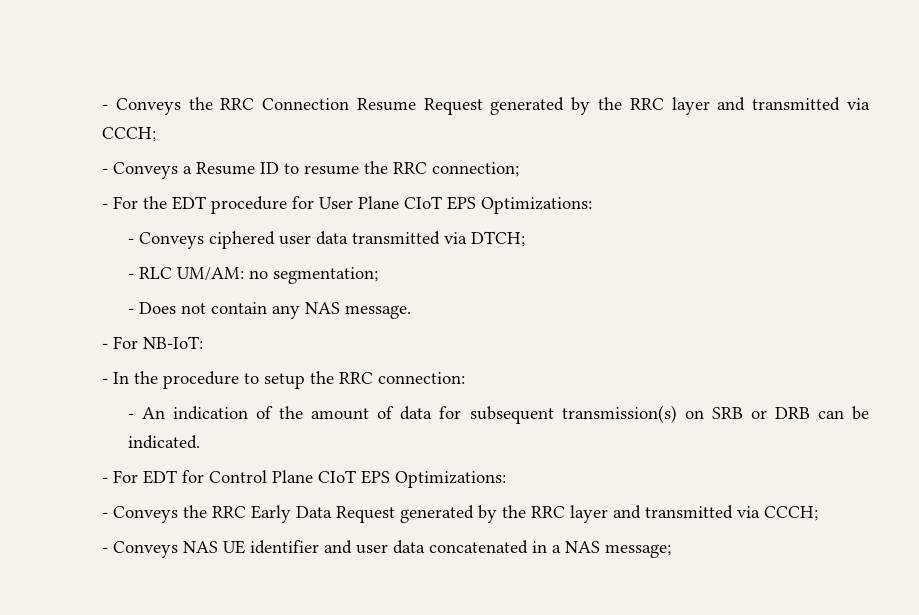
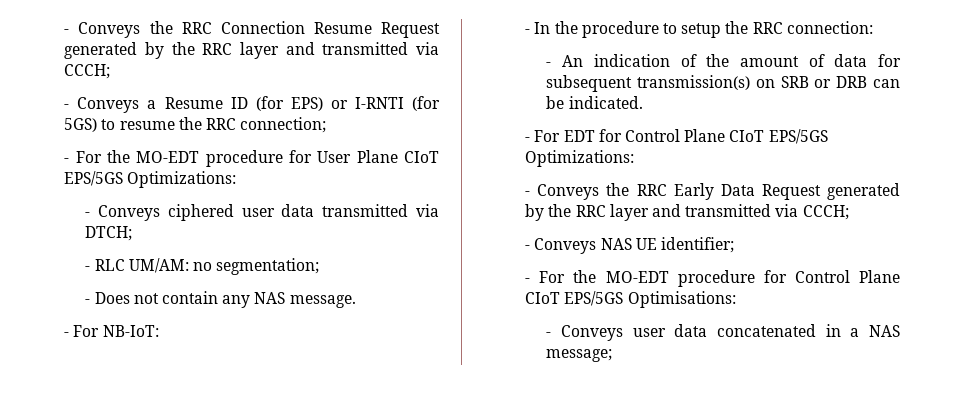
- - Conveys a Resume ID to resume the RRC connection;
+ - Conveys a Resume ID (for EPS) or I-RNTI (for 5GS) to resume the RRC connection;
- - For the EDT procedure for User Plane CIoT EPS Optimizations:
+ - For the MO-EDT procedure for User Plane CIoT EPS/5GS Optimizations:
- - For EDT for Control Plane CIoT EPS Optimizations:
+ - For EDT for Control Plane CIoT EPS/5GS Optimizations:
- - Conveys NAS UE identifier and user data concatenated in a NAS message;
+ - Conveys NAS UE identifier;
+ - For the MO-EDT procedure for Control Plane CIoT EPS/5GS Optimisations:
+ - Conveys user data concatenated in a NAS message;

